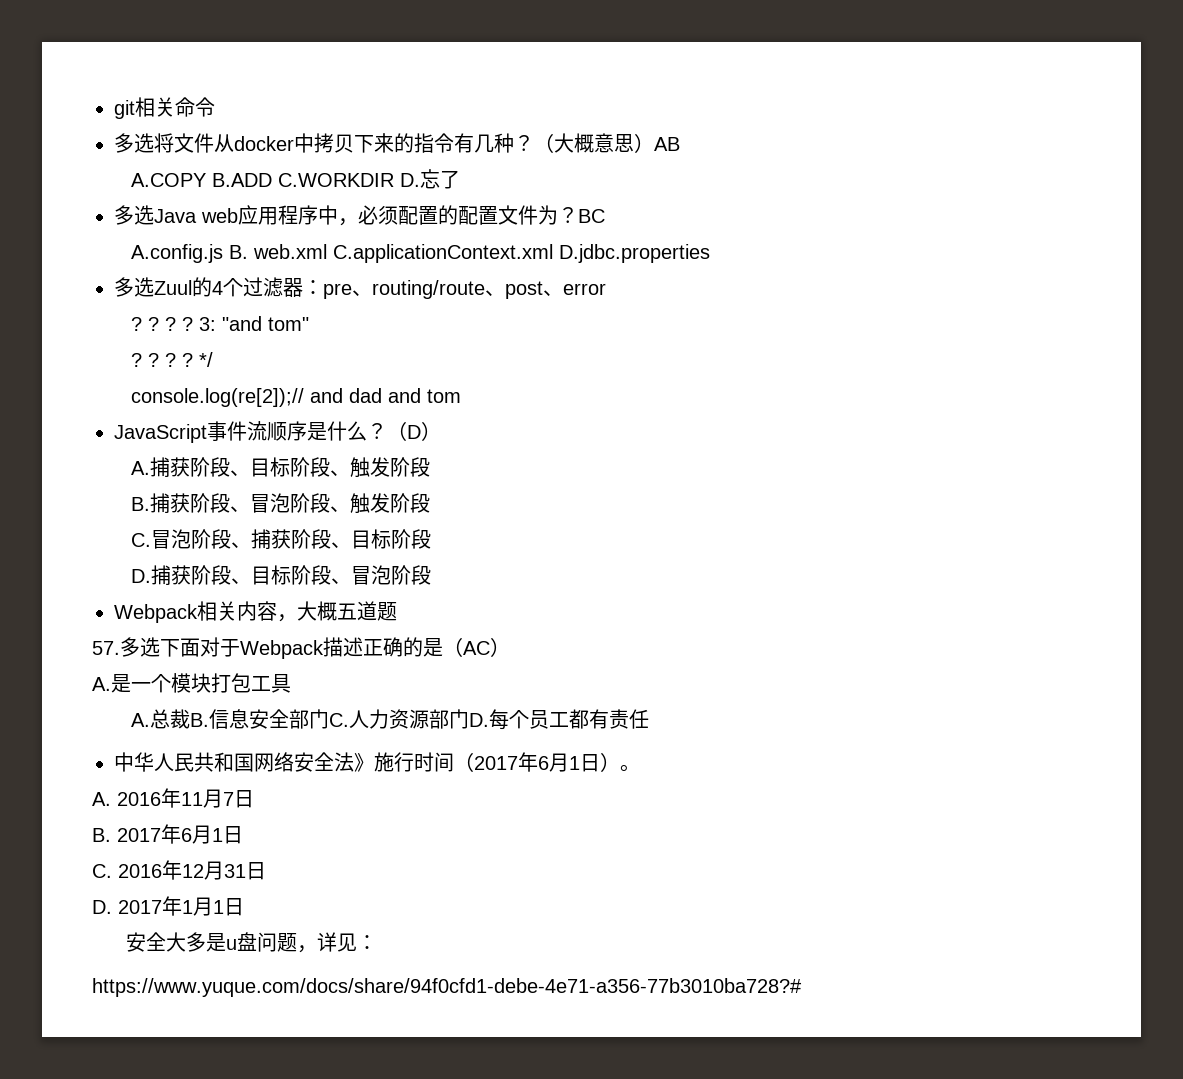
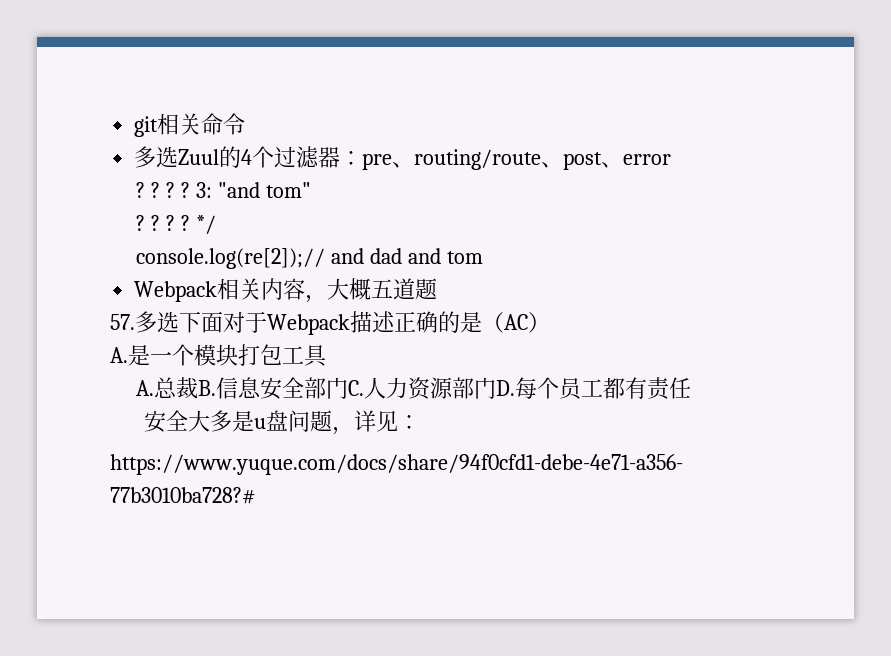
- 多选将文件从docker中拷贝下来的指令有几种？（大概意思）AB
- A.COPY B.ADD C.WORKDIR D.忘了
- 多选Java web应用程序中，必须配置的配置文件为？BC
- A.config.js B. web.xml C.applicationContext.xml D.jdbc.properties
- JavaScript事件流顺序是什么？（D）
- A.捕获阶段、目标阶段、触发阶段
- B.捕获阶段、冒泡阶段、触发阶段
- C.冒泡阶段、捕获阶段、目标阶段
- D.捕获阶段、目标阶段、冒泡阶段
- 中华人民共和国网络安全法》施行时间（2017年6月1日）。
- A. 2016年11月7日
- B. 2017年6月1日
- C. 2016年12月31日
- D. 2017年1月1日

